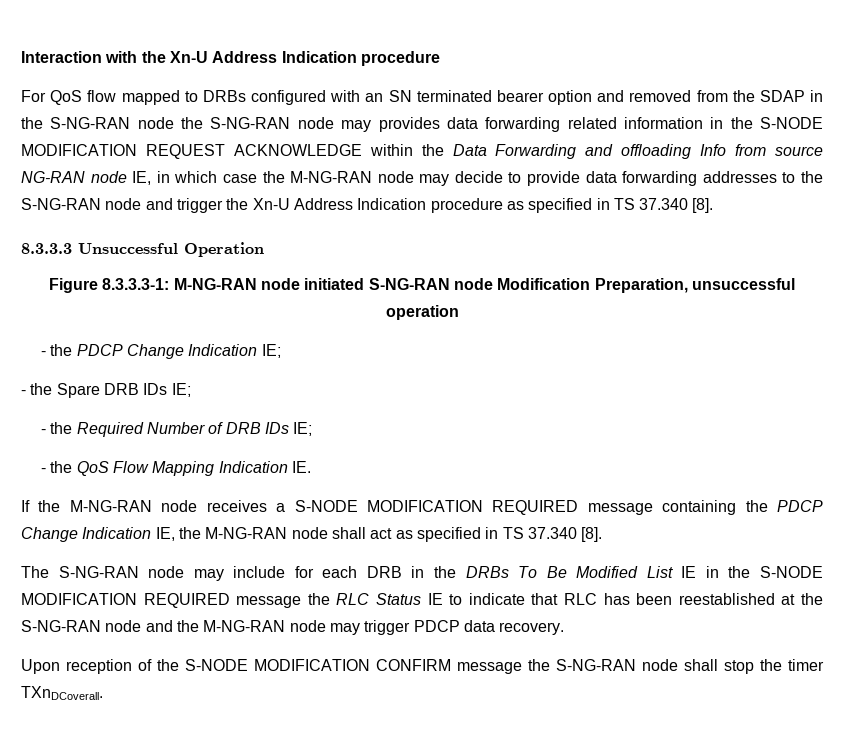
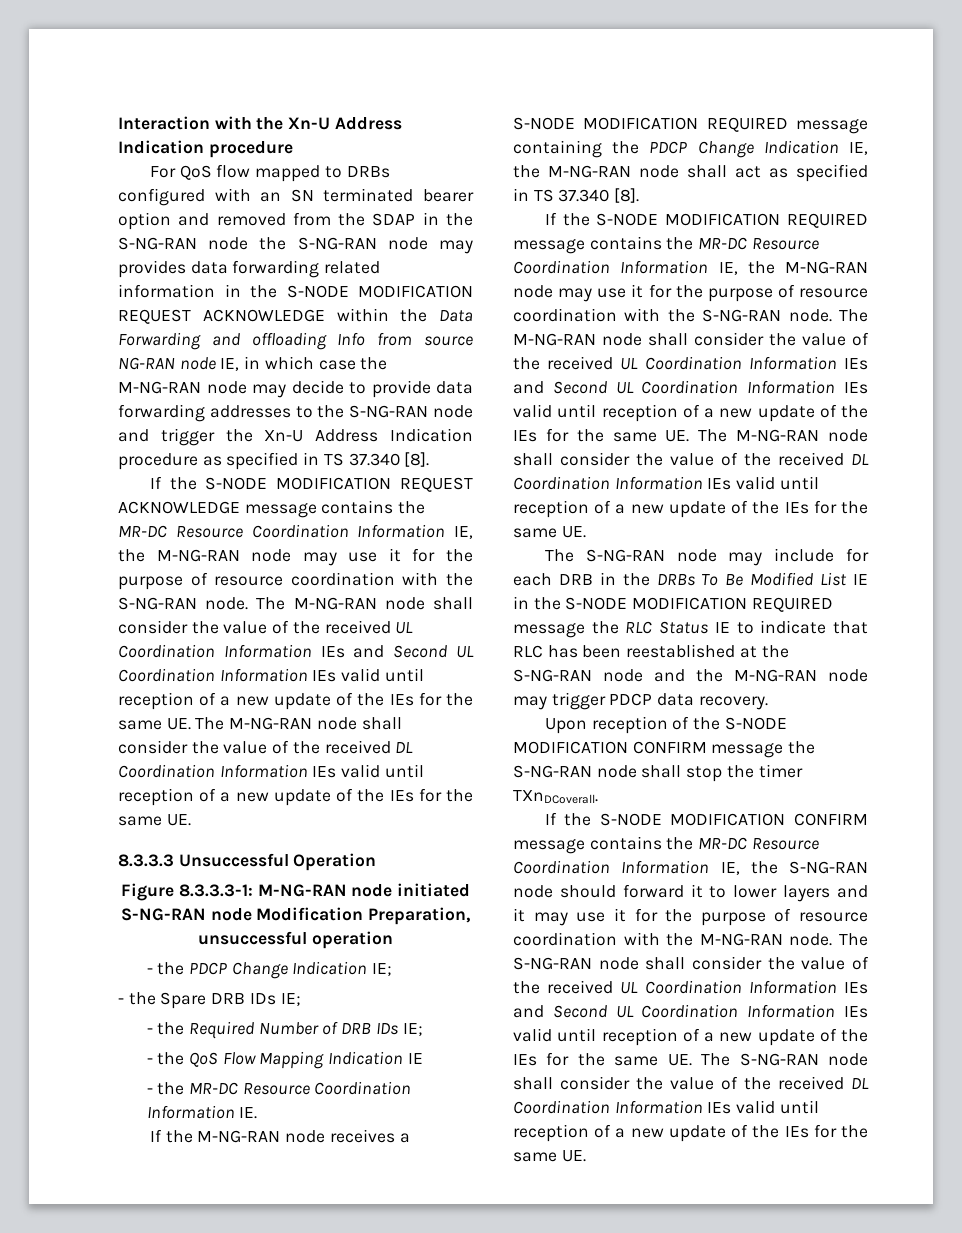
+ If the S-NODE MODIFICATION REQUEST ACKNOWLEDGE message contains the MR-DC Resource Coordination Information IE, the M-NG-RAN node may use it for the purpose of resource coordination with the S-NG-RAN node. The M-NG-RAN node shall consider the value of the received UL Coordination Information IEs and Second UL Coordination Information IEs valid until reception of a new update of the IEs for the same UE. The M-NG-RAN node shall consider the value of the received DL Coordination Information IEs valid until reception of a new update of the IEs for the same UE.
- - the QoS Flow Mapping Indication IE.
+ - the QoS Flow Mapping Indication IE
+ - the MR-DC Resource Coordination Information IE.
+ If the S-NODE MODIFICATION REQUIRED message contains the MR-DC Resource Coordination Information IE, the M-NG-RAN node may use it for the purpose of resource coordination with the S-NG-RAN node. The M-NG-RAN node shall consider the value of the received UL Coordination Information IEs and Second UL Coordination Information IEs valid until reception of a new update of the IEs for the same UE. The M-NG-RAN node shall consider the value of the received DL Coordination Information IEs valid until reception of a new update of the IEs for the same UE.
+ If the S-NODE MODIFICATION CONFIRM message contains the MR-DC Resource Coordination Information IE, the S-NG-RAN node should forward it to lower layers and it may use it for the purpose of resource coordination with the M-NG-RAN node. The S-NG-RAN node shall consider the value of the received UL Coordination Information IEs and Second UL Coordination Information IEs valid until reception of a new update of the IEs for the same UE. The S-NG-RAN node shall consider the value of the received DL Coordination Information IEs valid until reception of a new update of the IEs for the same UE.

